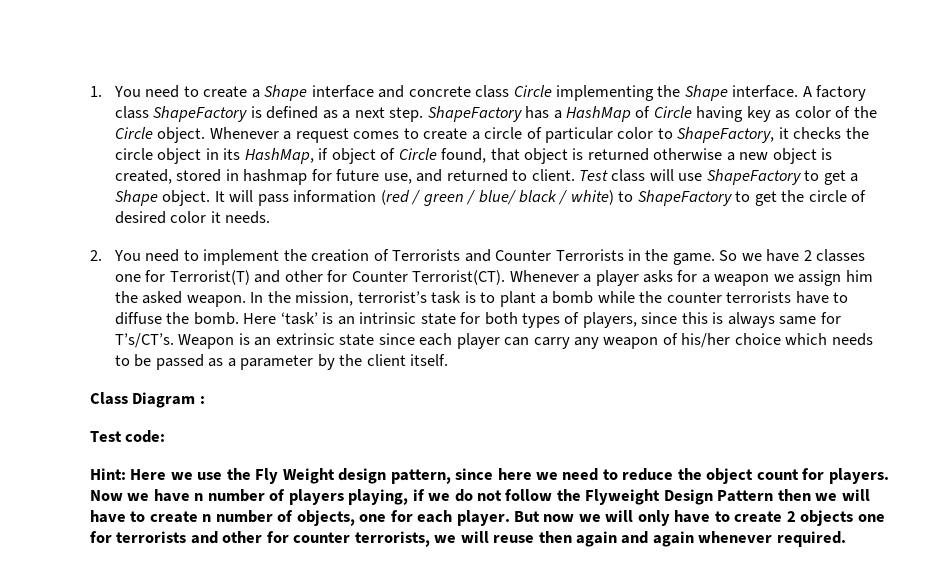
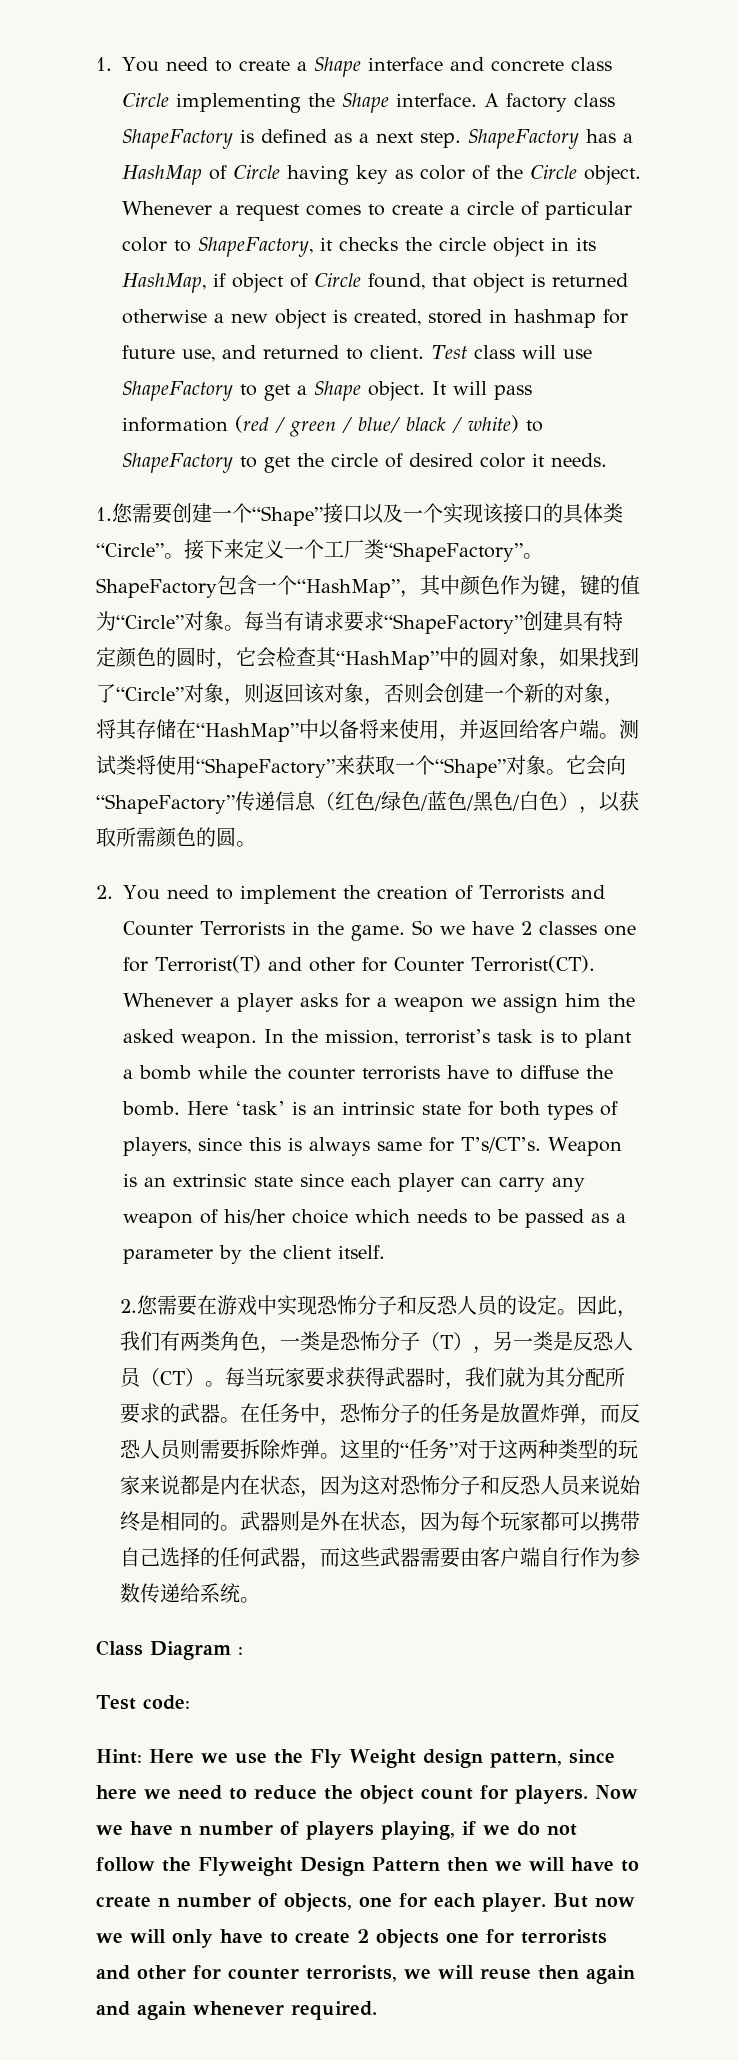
+ 1.您需要创建一个“Shape”接口以及一个实现该接口的具体类“Circle”。接下来定义一个工厂类“ShapeFactory”。ShapeFactory包含一个“HashMap”，其中颜色作为键，键的值为“Circle”对象。每当有请求要求“ShapeFactory”创建具有特定颜色的圆时，它会检查其“HashMap”中的圆对象，如果找到了“Circle”对象，则返回该对象，否则会创建一个新的对象，将其存储在“HashMap”中以备将来使用，并返回给客户端。测试类将使用“ShapeFactory”来获取一个“Shape”对象。它会向“ShapeFactory”传递信息（红色/绿色/蓝色/黑色/白色），以获取所需颜色的圆。
+ 2.您需要在游戏中实现恐怖分子和反恐人员的设定。因此，我们有两类角色，一类是恐怖分子（T），另一类是反恐人员（CT）。每当玩家要求获得武器时，我们就为其分配所要求的武器。在任务中，恐怖分子的任务是放置炸弹，而反恐人员则需要拆除炸弹。这里的“任务”对于这两种类型的玩家来说都是内在状态，因为这对恐怖分子和反恐人员来说始终是相同的。武器则是外在状态，因为每个玩家都可以携带自己选择的任何武器，而这些武器需要由客户端自行作为参数传递给系统。

